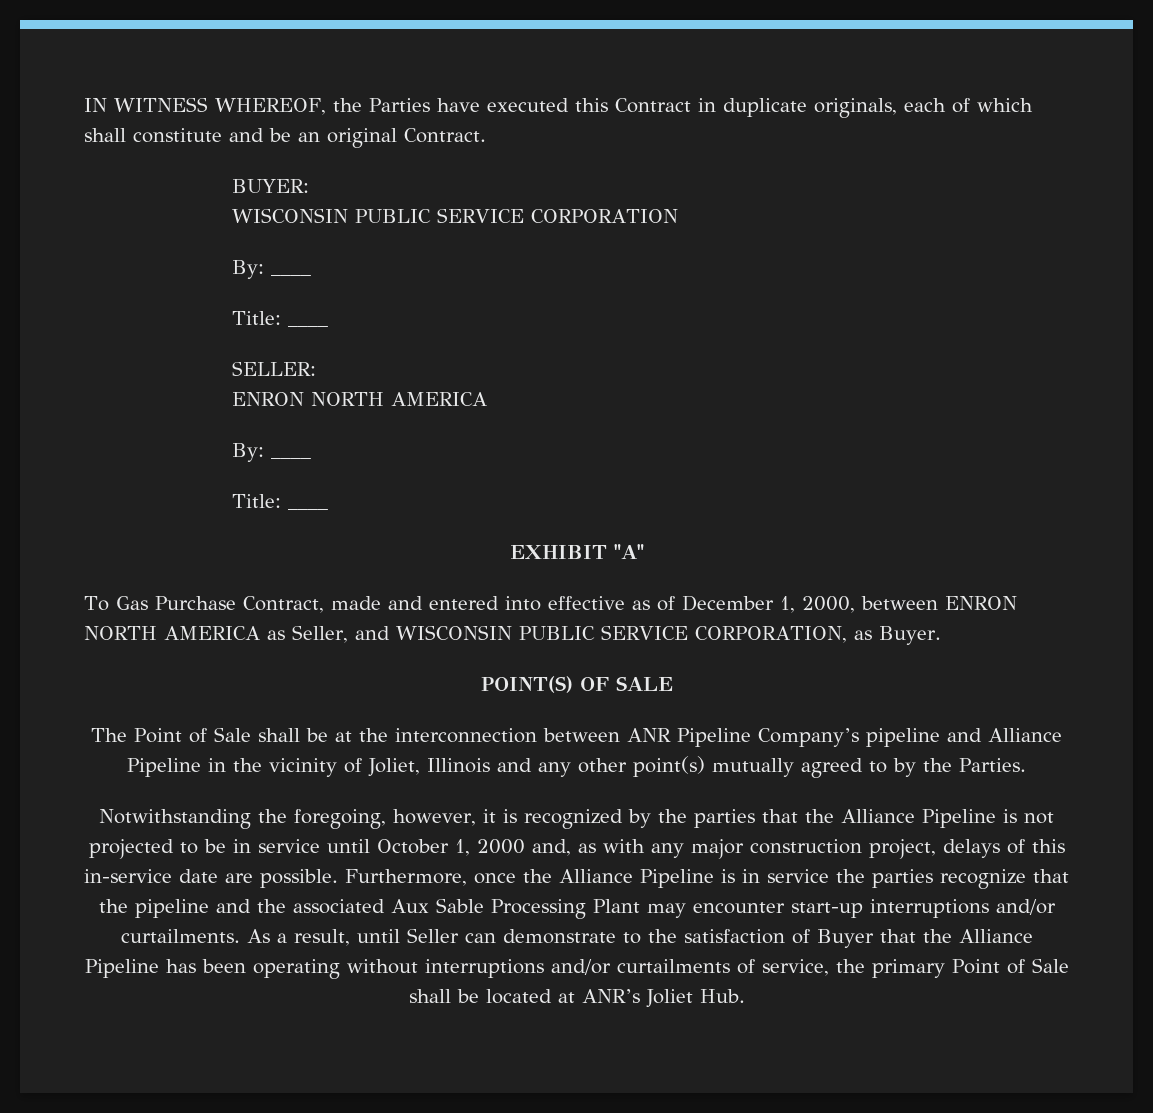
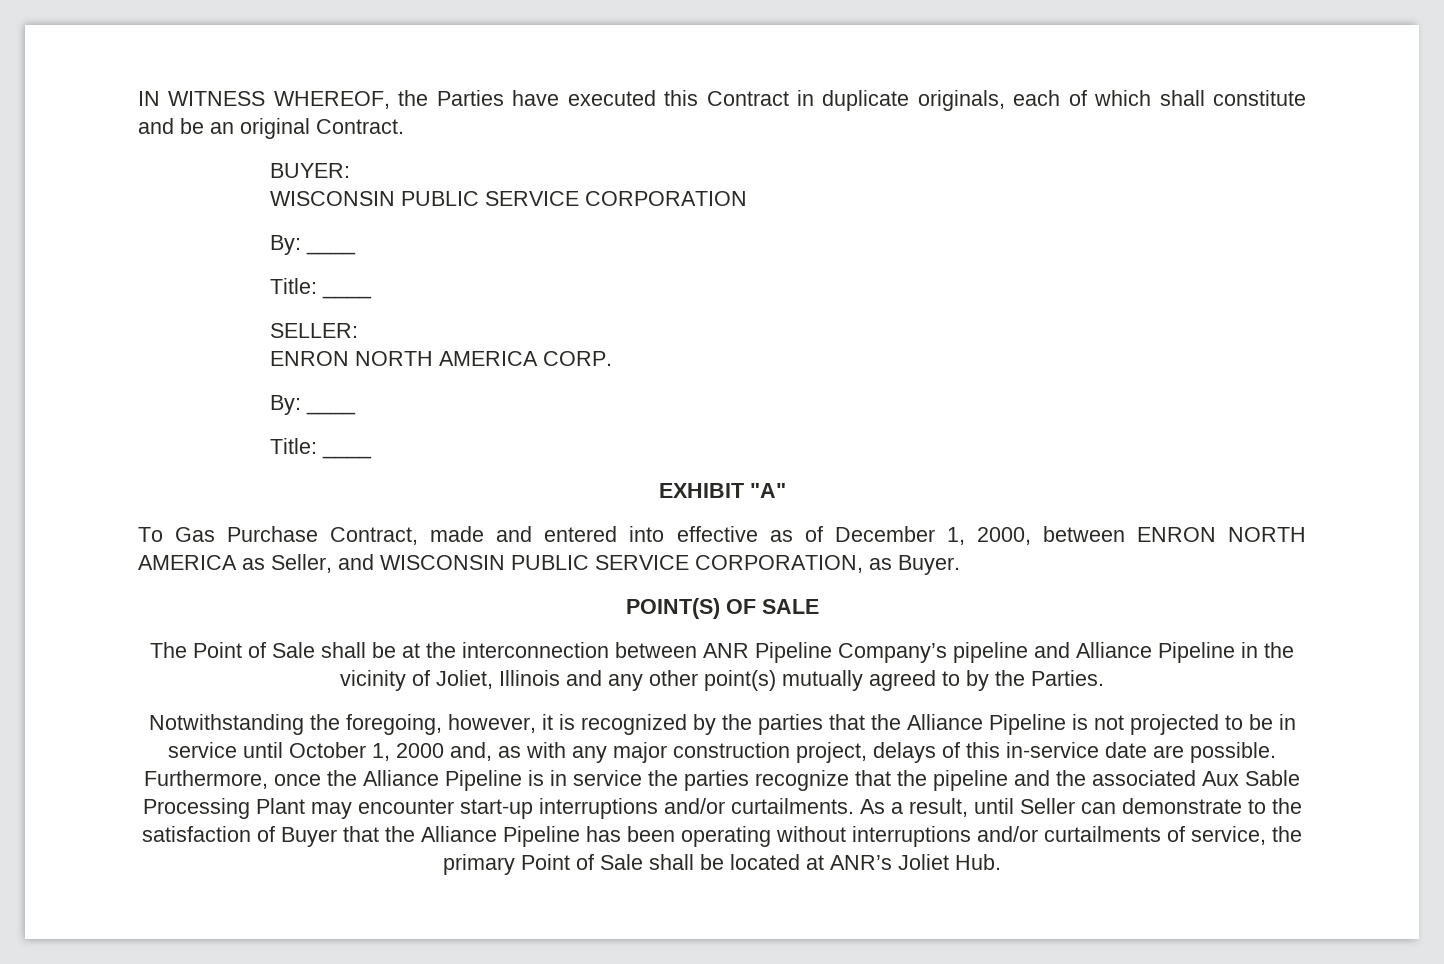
  SELLER:
- ENRON NORTH AMERICA
+ ENRON NORTH AMERICA CORP.

